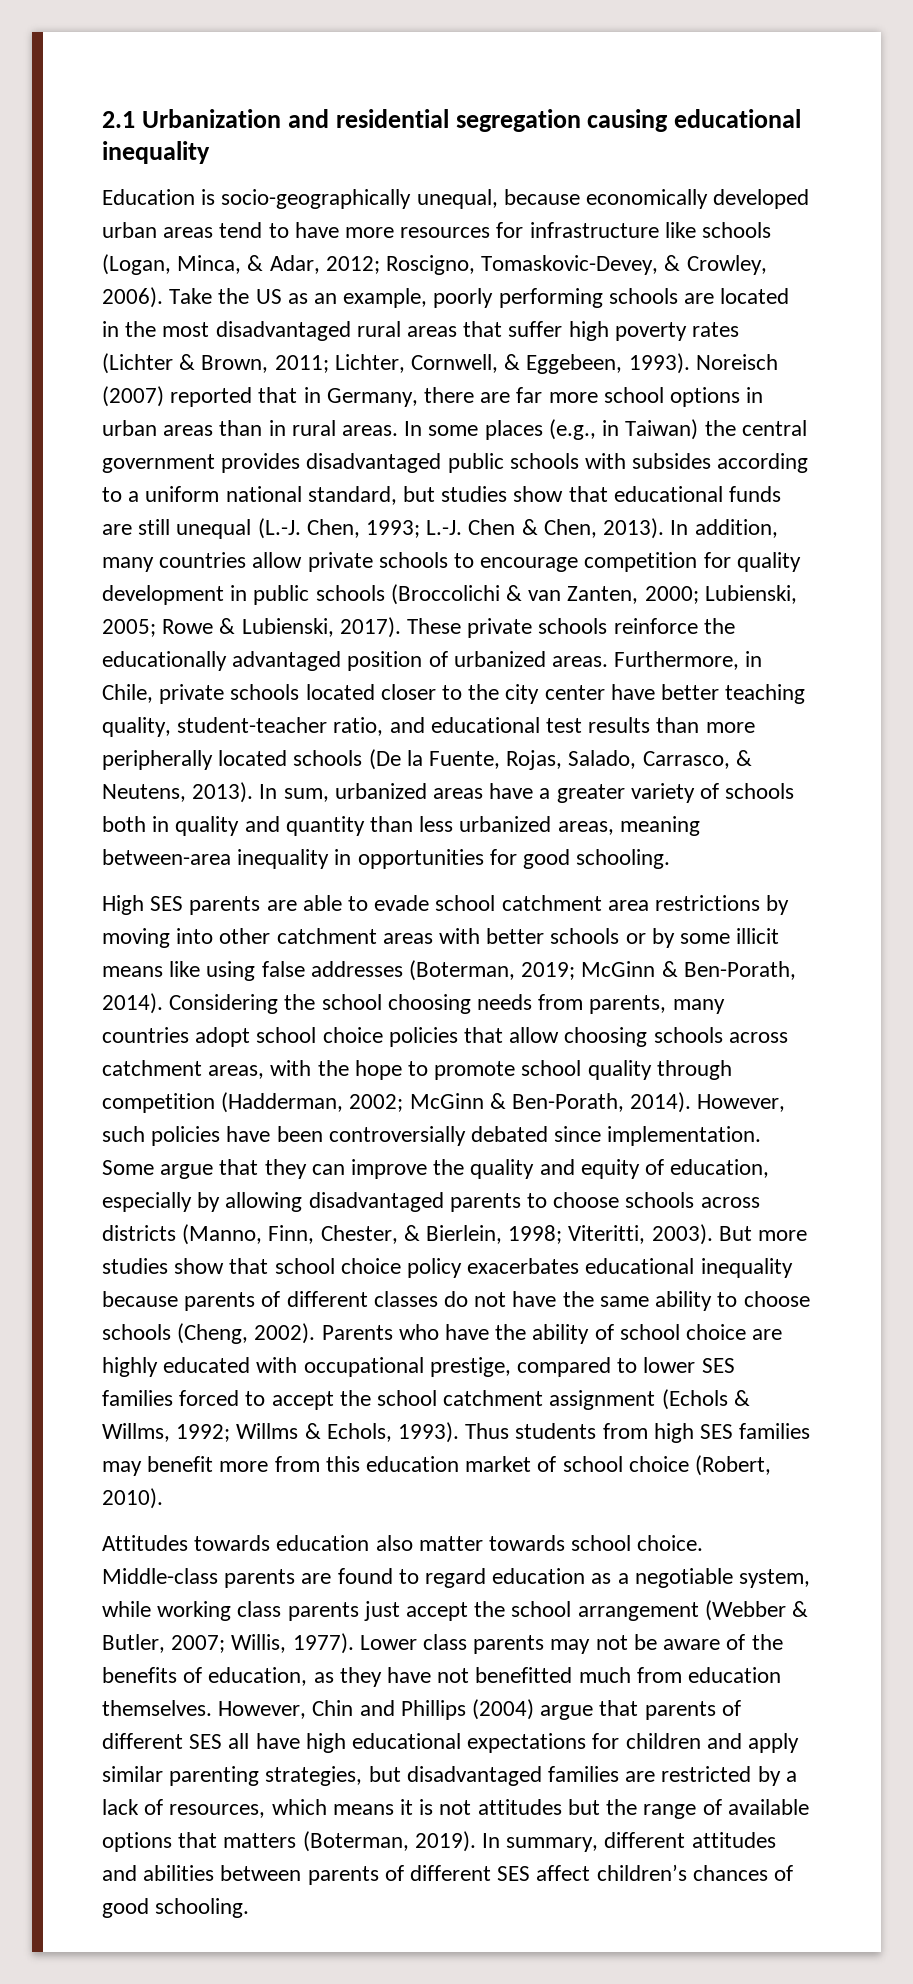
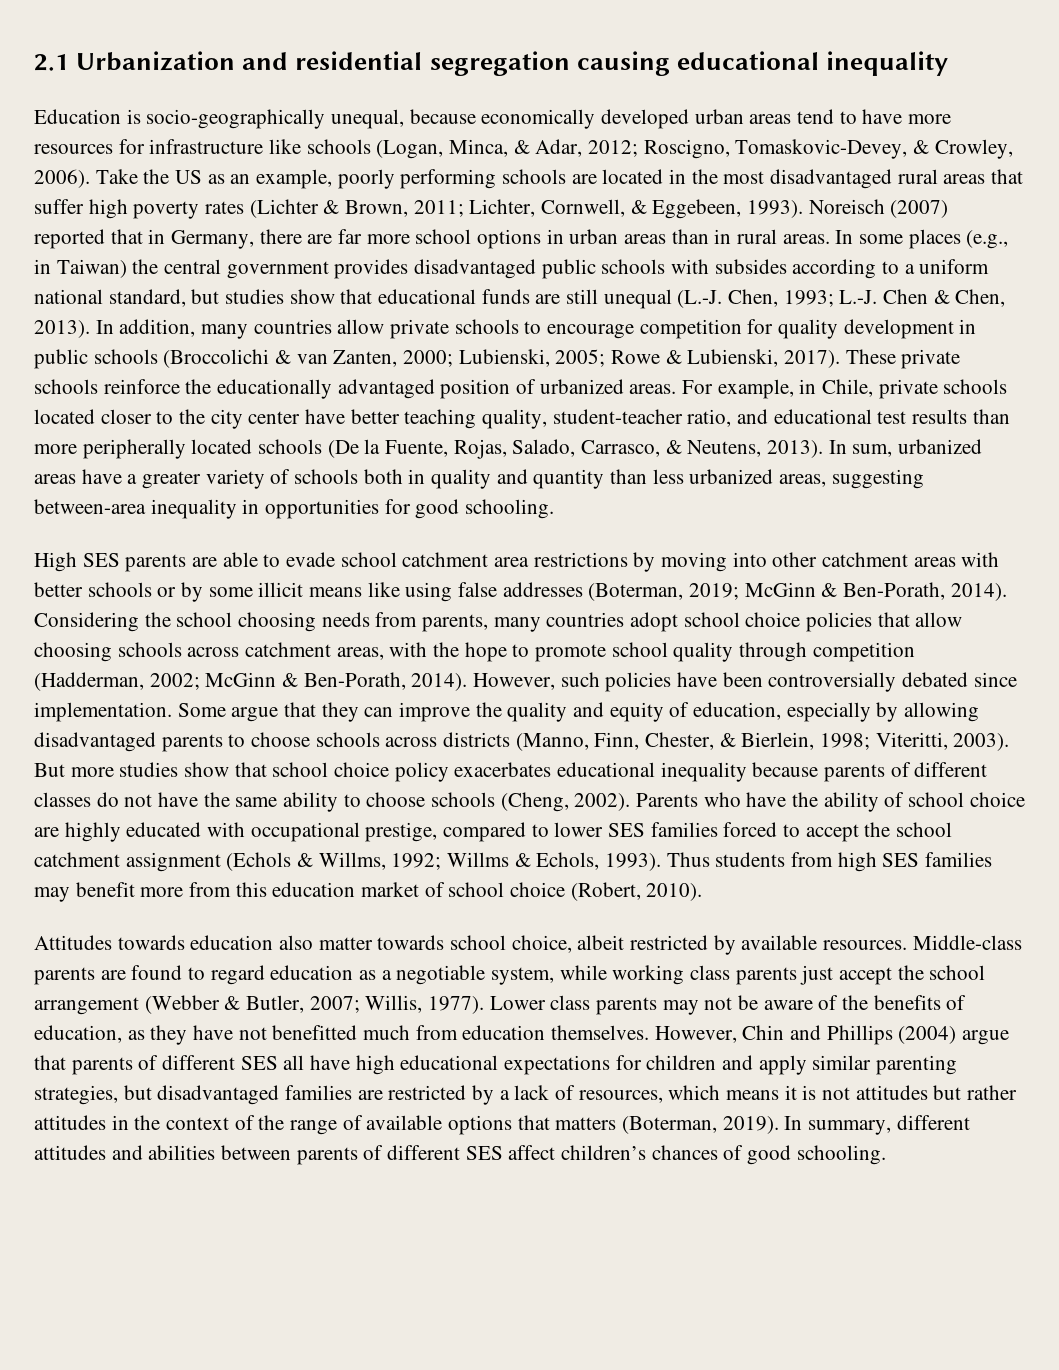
- Furthermore, in Chile, private schools located closer to the city center have better teaching quality, student-teacher ratio, and educational test results than more peripherally located schools (De la Fuente, Rojas, Salado, Carrasco, & Neutens, 2013).
+ For example, in Chile, private schools located closer to the city center have better teaching quality, student-teacher ratio, and educational test results than more peripherally located schools (De la Fuente, Rojas, Salado, Carrasco, & Neutens, 2013).
- In sum, urbanized areas have a greater variety of schools both in quality and quantity than less urbanized areas, meaning between-area inequality in opportunities for good schooling.
+ In sum, urbanized areas have a greater variety of schools both in quality and quantity than less urbanized areas, suggesting between-area inequality in opportunities for good schooling.
- Attitudes towards education also matter towards school choice.
+ Attitudes towards education also matter towards school choice, albeit restricted by available resources.
- However, Chin and Phillips (2004) argue that parents of different SES all have high educational expectations for children and apply similar parenting strategies, but disadvantaged families are restricted by a lack of resources, which means it is not attitudes but the range of available options that matters (Boterman, 2019).
+ However, Chin and Phillips (2004) argue that parents of different SES all have high educational expectations for children and apply similar parenting strategies, but disadvantaged families are restricted by a lack of resources, which means it is not attitudes but rather attitudes in the context of the range of available options that matters (Boterman, 2019).

